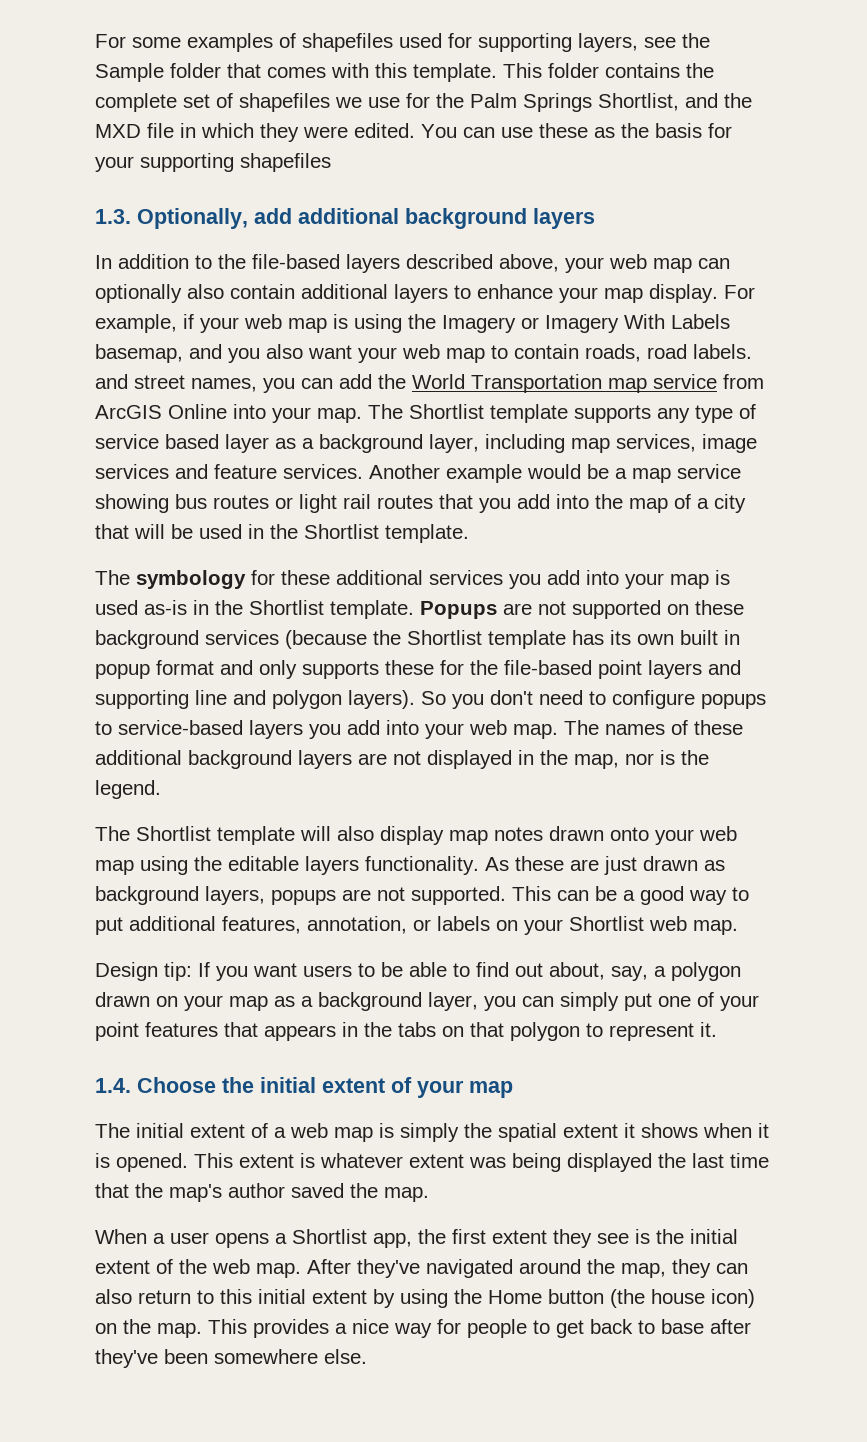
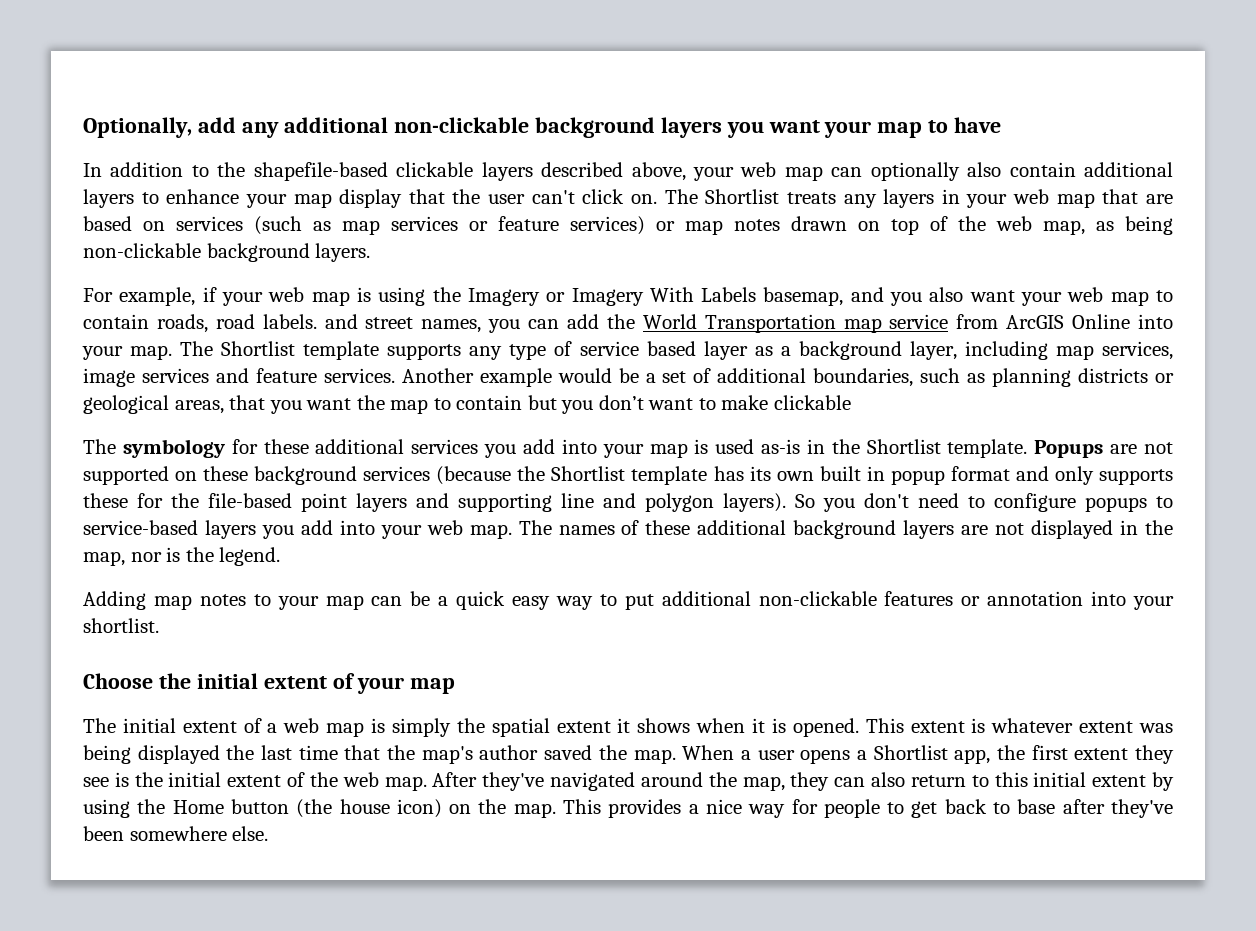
- For some examples of shapefiles used for supporting layers, see the Sample folder that comes with this template. This folder contains the complete set of shapefiles we use for the Palm Springs Shortlist, and the MXD file in which they were edited. You can use these as the basis for your supporting shapefiles
- 1.3. Optionally, add additional background layers
+ Optionally, add any additional non-clickable background layers you want your map to have
- In addition to the file-based layers described above, your web map can optionally also contain additional layers to enhance your map display. For example, if your web map is using the Imagery or Imagery With Labels basemap, and you also want your web map to contain roads, road labels. and street names, you can add the World Transportation map service from ArcGIS Online into your map.
+ In addition to the shapefile-based clickable layers described above, your web map can optionally also contain additional layers to enhance your map display that the user can't click on. The Shortlist treats any layers in your web map that are based on services (such as map services or feature services) or map notes drawn on top of the web map, as being non-clickable background layers.
+ For example, if your web map is using the Imagery or Imagery With Labels basemap, and you also want your web map to contain roads, road labels. and street names, you can add the World Transportation map service from ArcGIS Online into your map.
- Another example would be a map service showing bus routes or light rail routes that you add into the map of a city that will be used in the Shortlist template.
+ Another example would be a set of additional boundaries, such as planning districts or geological areas, that you want the map to contain but you don’t want to make clickable
- The Shortlist template will also display map notes drawn onto your web map using the editable layers functionality. As these are just drawn as background layers, popups are not supported. This can be a good way to put additional features, annotation, or labels on your Shortlist web map.
- Design tip: If you want users to be able to find out about, say, a polygon drawn on your map as a background layer, you can simply put one of your point features that appears in the tabs on that polygon to represent it.
- 1.4. Choose the initial extent of your map
+ Adding map notes to your map can be a quick easy way to put additional non-clickable features or annotation into your shortlist.
+ Choose the initial extent of your map
- This extent is whatever extent was being displayed the last time that the map's author saved the map.
- When a user opens a Shortlist app, the first extent they see is the initial extent of the web map.
+ This extent is whatever extent was being displayed the last time that the map's author saved the map. When a user opens a Shortlist app, the first extent they see is the initial extent of the web map.

